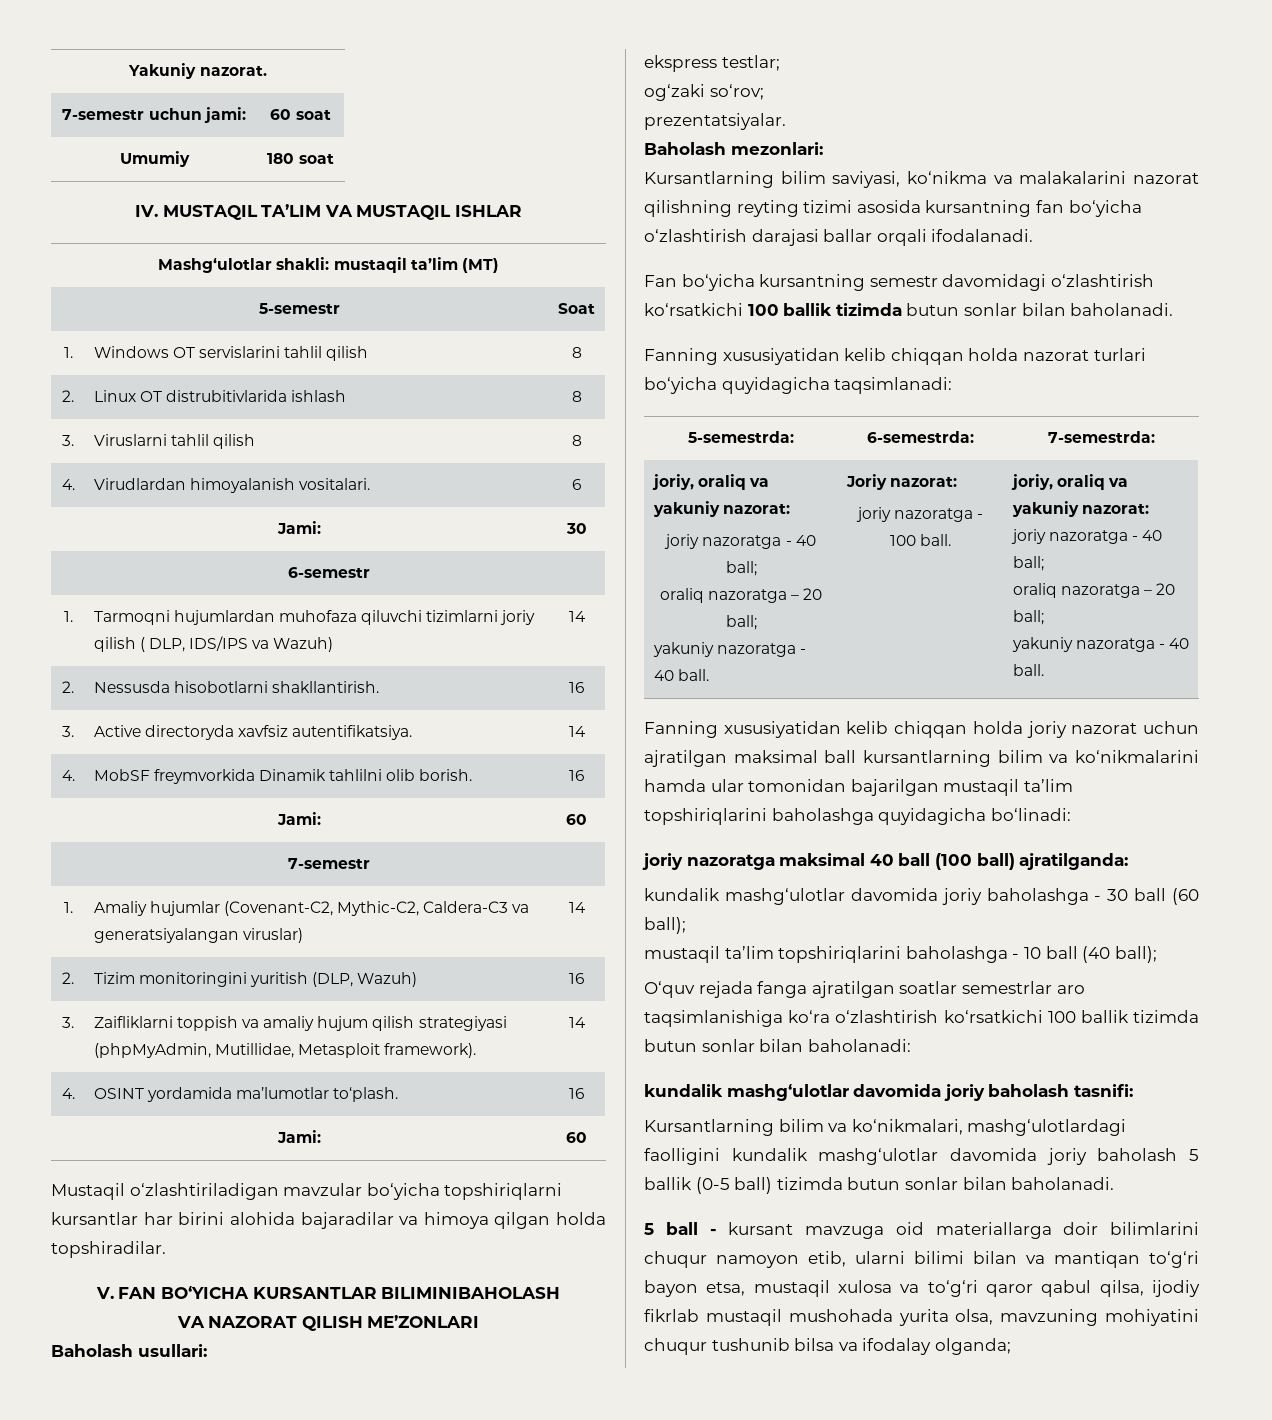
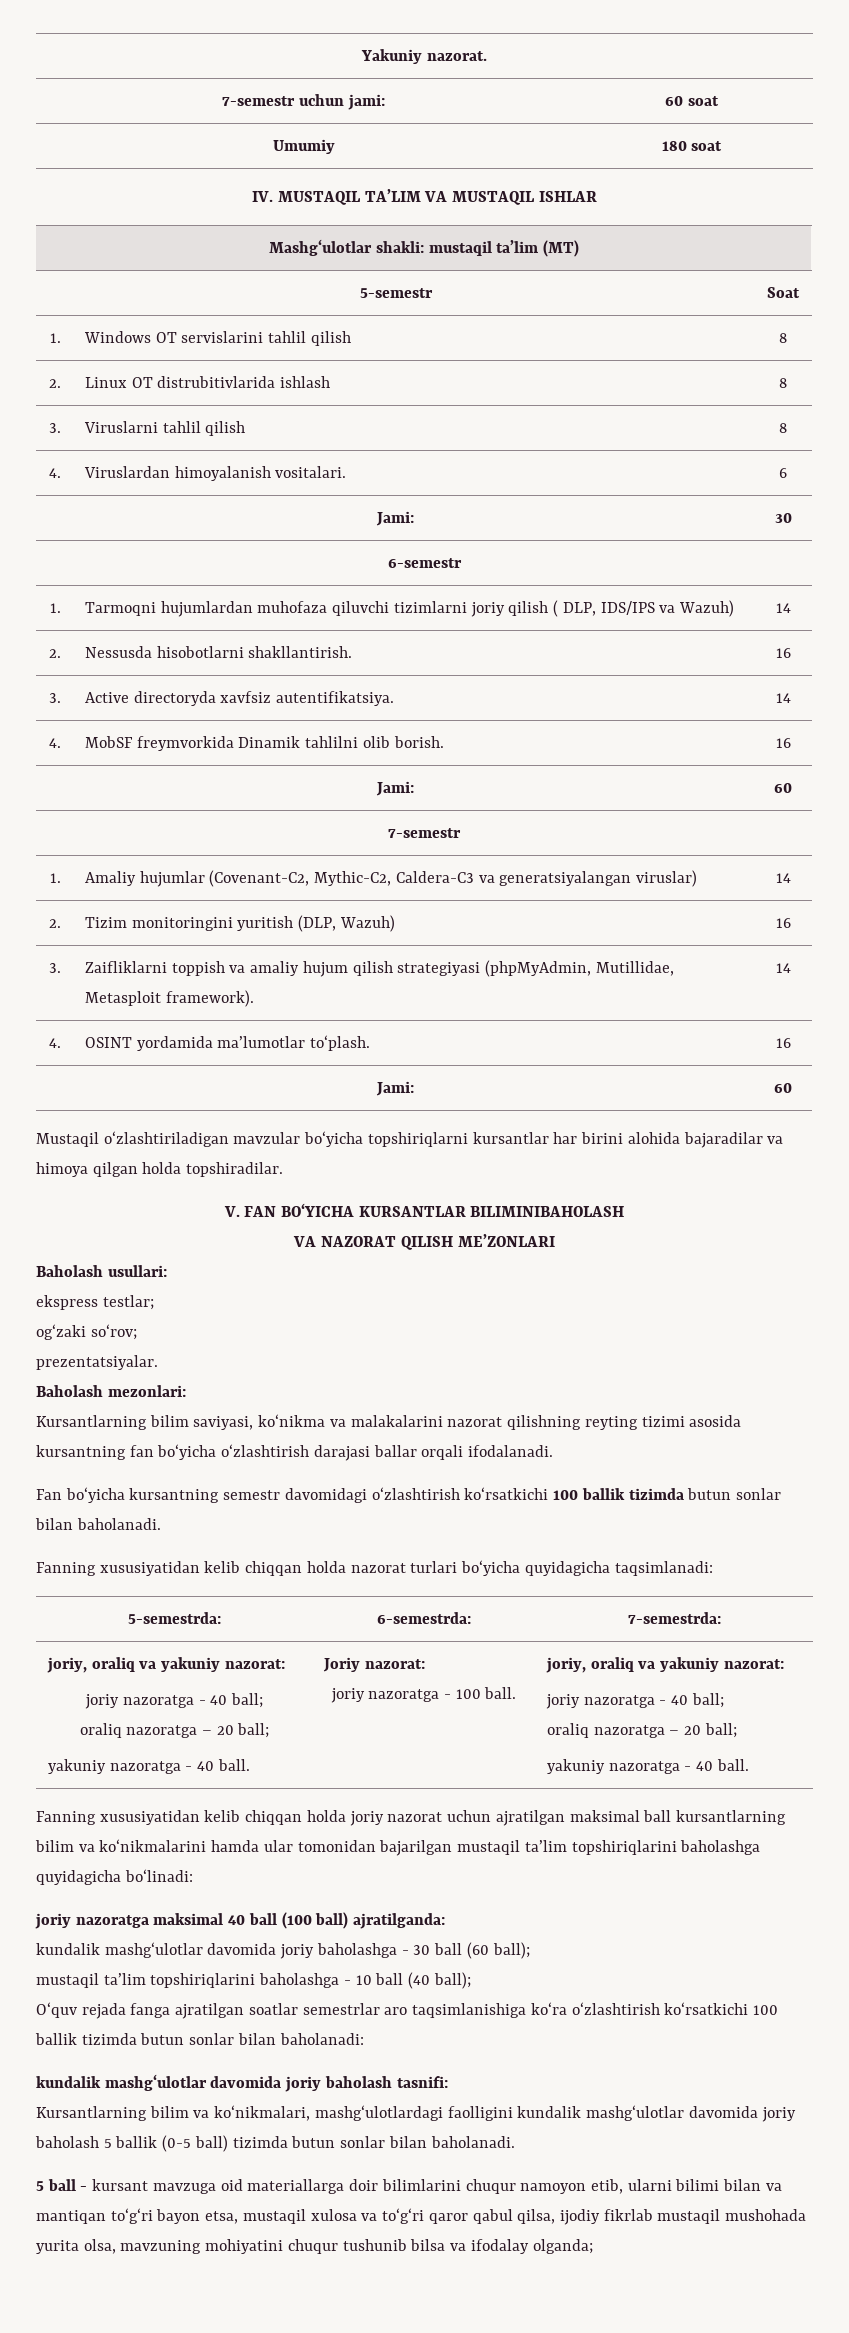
- 4. | Virudlardan himoyalanish vositalari. | 6
+ 4. | Viruslardan himoyalanish vositalari. | 6

